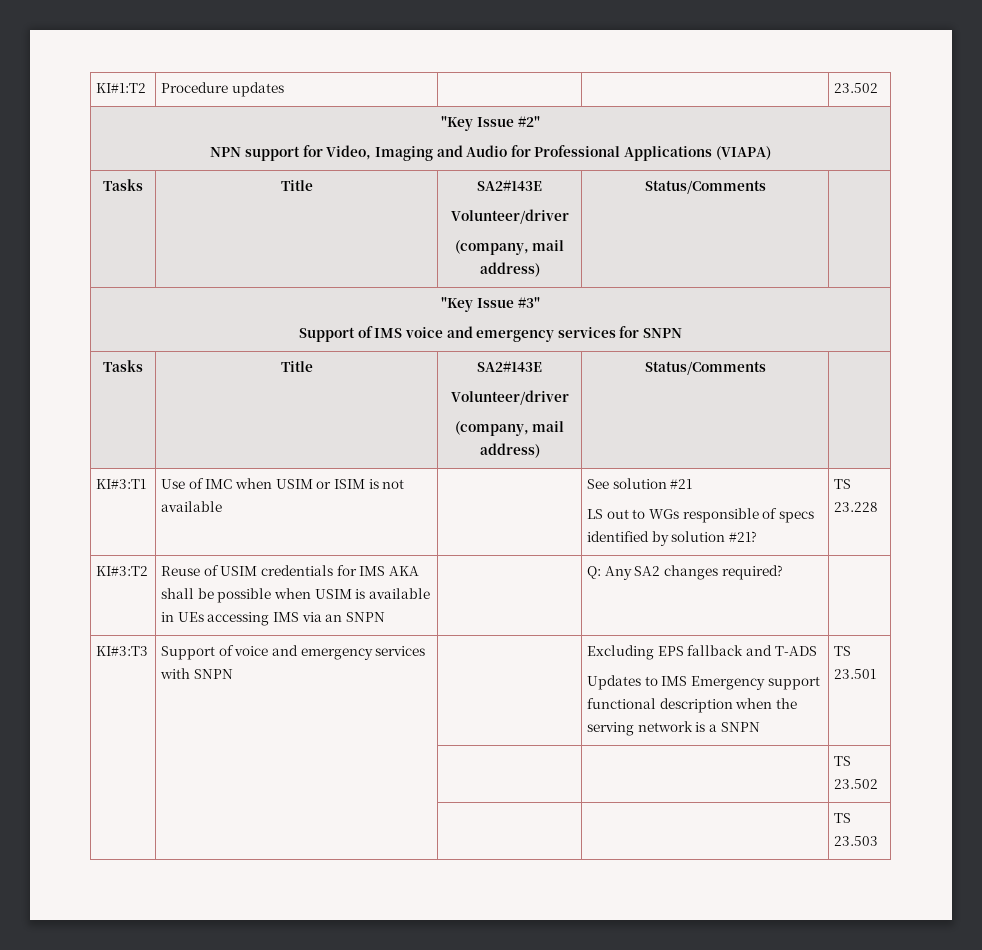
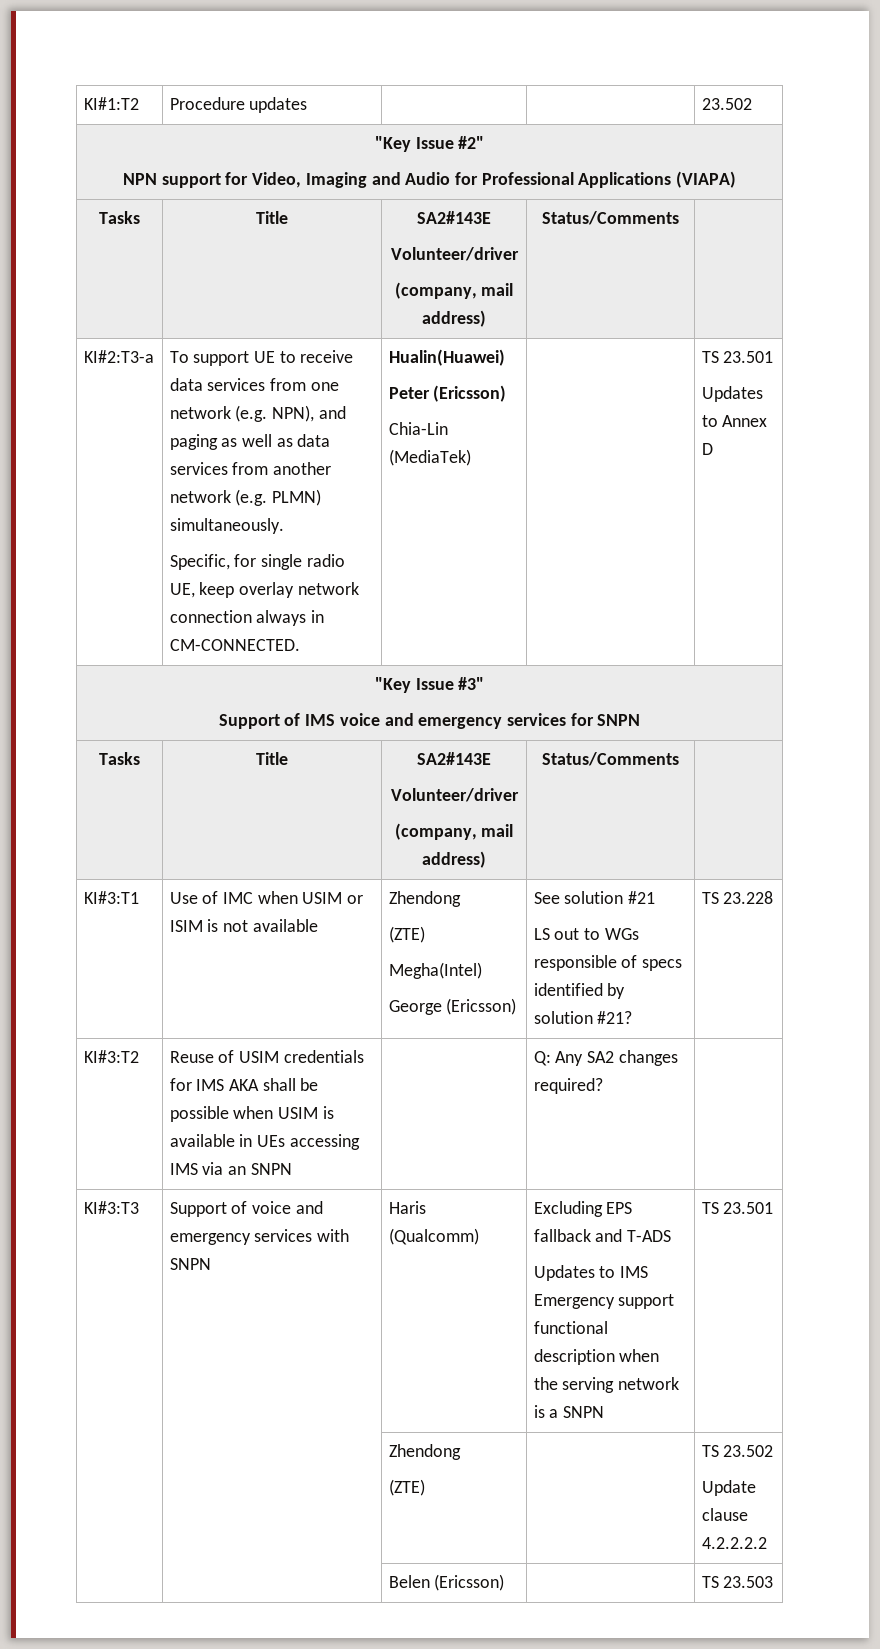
+ KI#2:T3-a | To support UE to receive data services from one network (e.g. NPN), and paging as well as data services from another network (e.g. PLMN) simultaneously.
+ Specific, for single radio UE, keep overlay network connection always in CM-CONNECTED. | Hualin(Huawei)
+ Peter (Ericsson)
+ Chia-Lin (MediaTek) | | TS 23.501
+ Updates to Annex D
- KI#3:T1 | Use of IMC when USIM or ISIM is not available | | See solution #21
+ KI#3:T1 | Use of IMC when USIM or ISIM is not available | Zhendong
+ (ZTE)
+ Megha(Intel)
+ George (Ericsson) | See solution #21
- KI#3:T3 | Support of voice and emergency services with SNPN | | Excluding EPS fallback and T-ADS
+ KI#3:T3 | Support of voice and emergency services with SNPN | Haris (Qualcomm) | Excluding EPS fallback and T-ADS
- | | | | TS 23.502
- | | | | TS 23.503
+ | | Zhendong
+ (ZTE) | | TS 23.502
+ Update clause 4.2.2.2.2
+ | | Belen (Ericsson) | | TS 23.503

